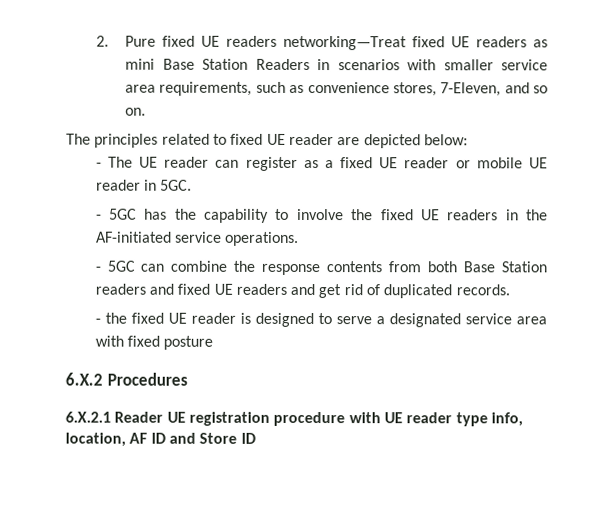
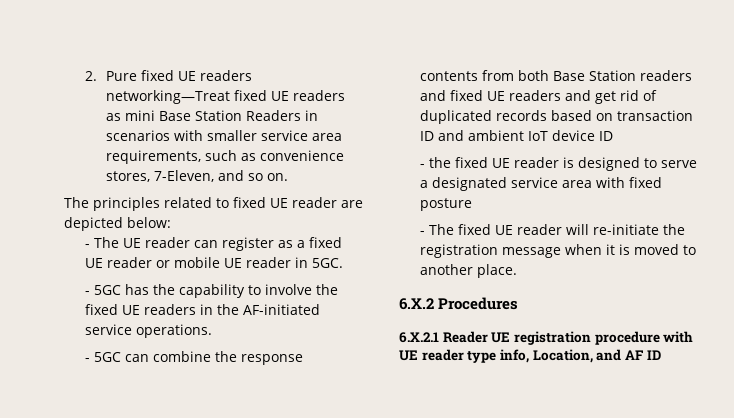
- - 5GC can combine the response contents from both Base Station readers and fixed UE readers and get rid of duplicated records.
+ - 5GC can combine the response contents from both Base Station readers and fixed UE readers and get rid of duplicated records based on transaction ID and ambient IoT device ID
+ - The fixed UE reader will re-initiate the registration message when it is moved to another place.
- 6.X.2.1 Reader UE registration procedure with UE reader type info, location, AF ID and Store ID
+ 6.X.2.1 Reader UE registration procedure with UE reader type info, Location, and AF ID

